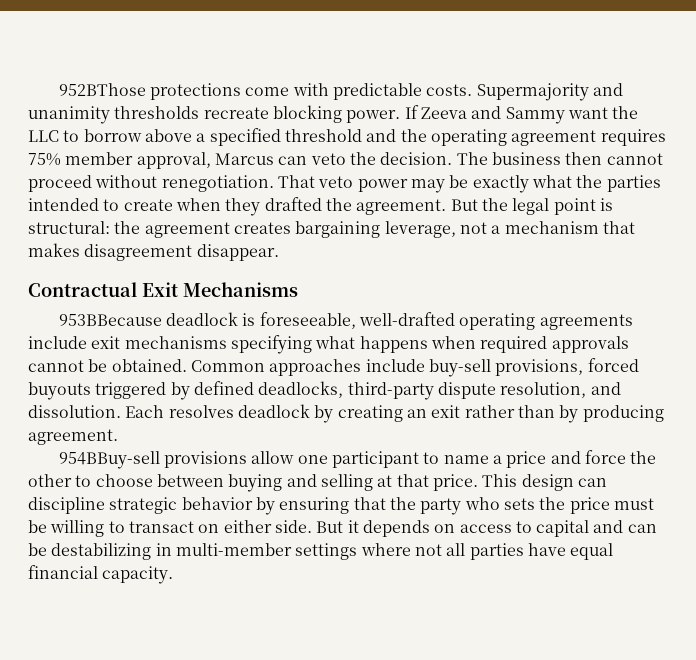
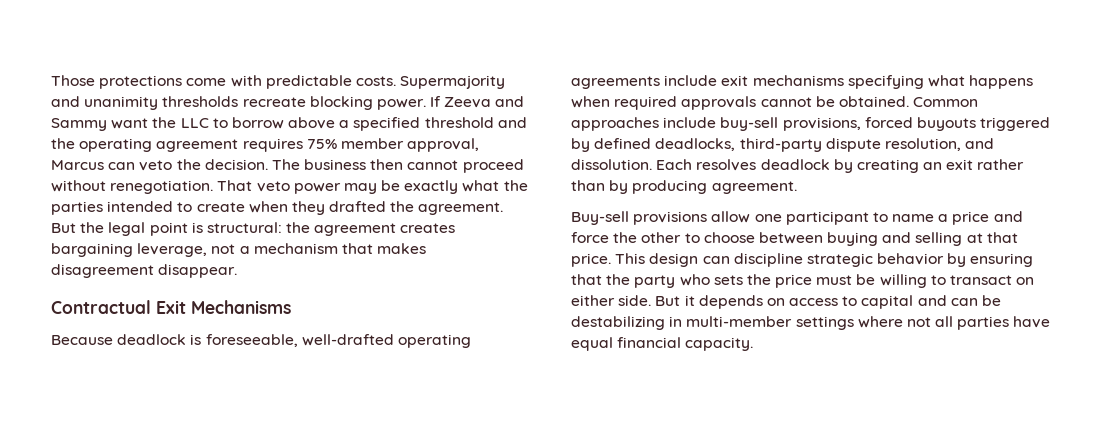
- 952BThose protections come with predictable costs.
+ Those protections come with predictable costs.
- 953BBecause deadlock is foreseeable, well-drafted operating agreements include exit mechanisms specifying what happens when required approvals cannot be obtained.
+ Because deadlock is foreseeable, well-drafted operating agreements include exit mechanisms specifying what happens when required approvals cannot be obtained.
- 954BBuy-sell provisions allow one participant to name a price and force the other to choose between buying and selling at that price.
+ Buy-sell provisions allow one participant to name a price and force the other to choose between buying and selling at that price.

